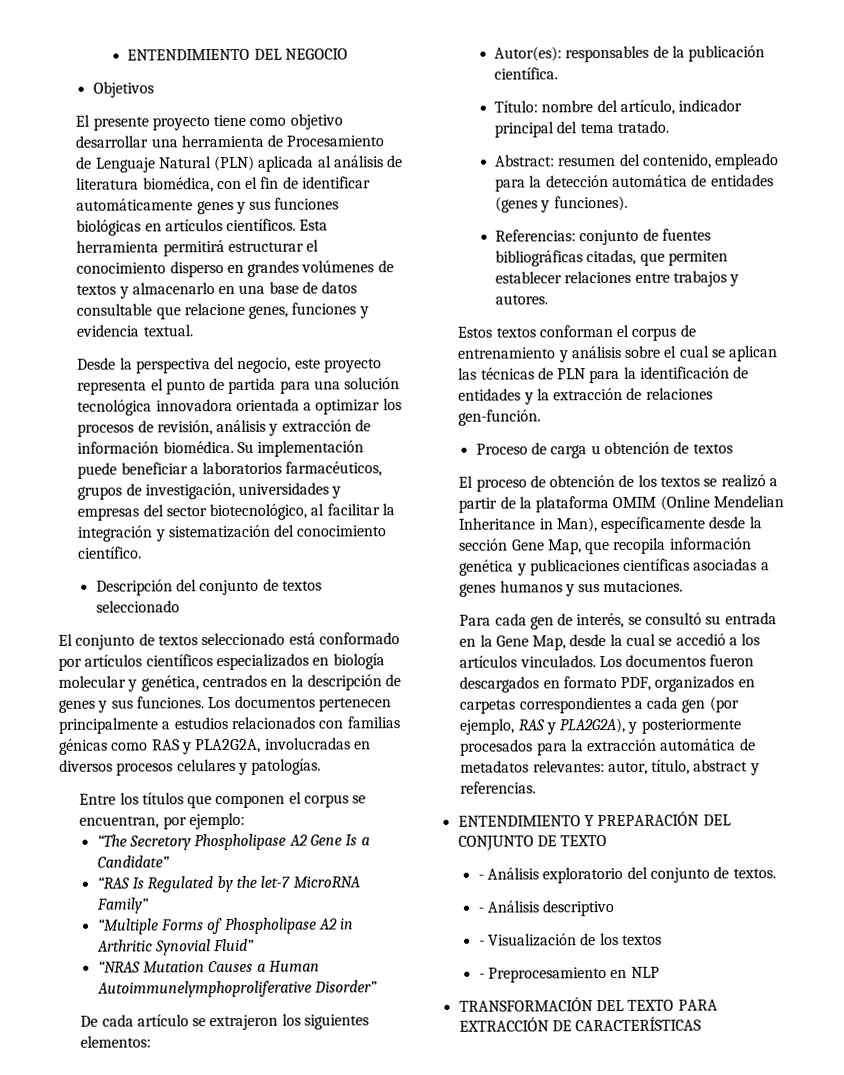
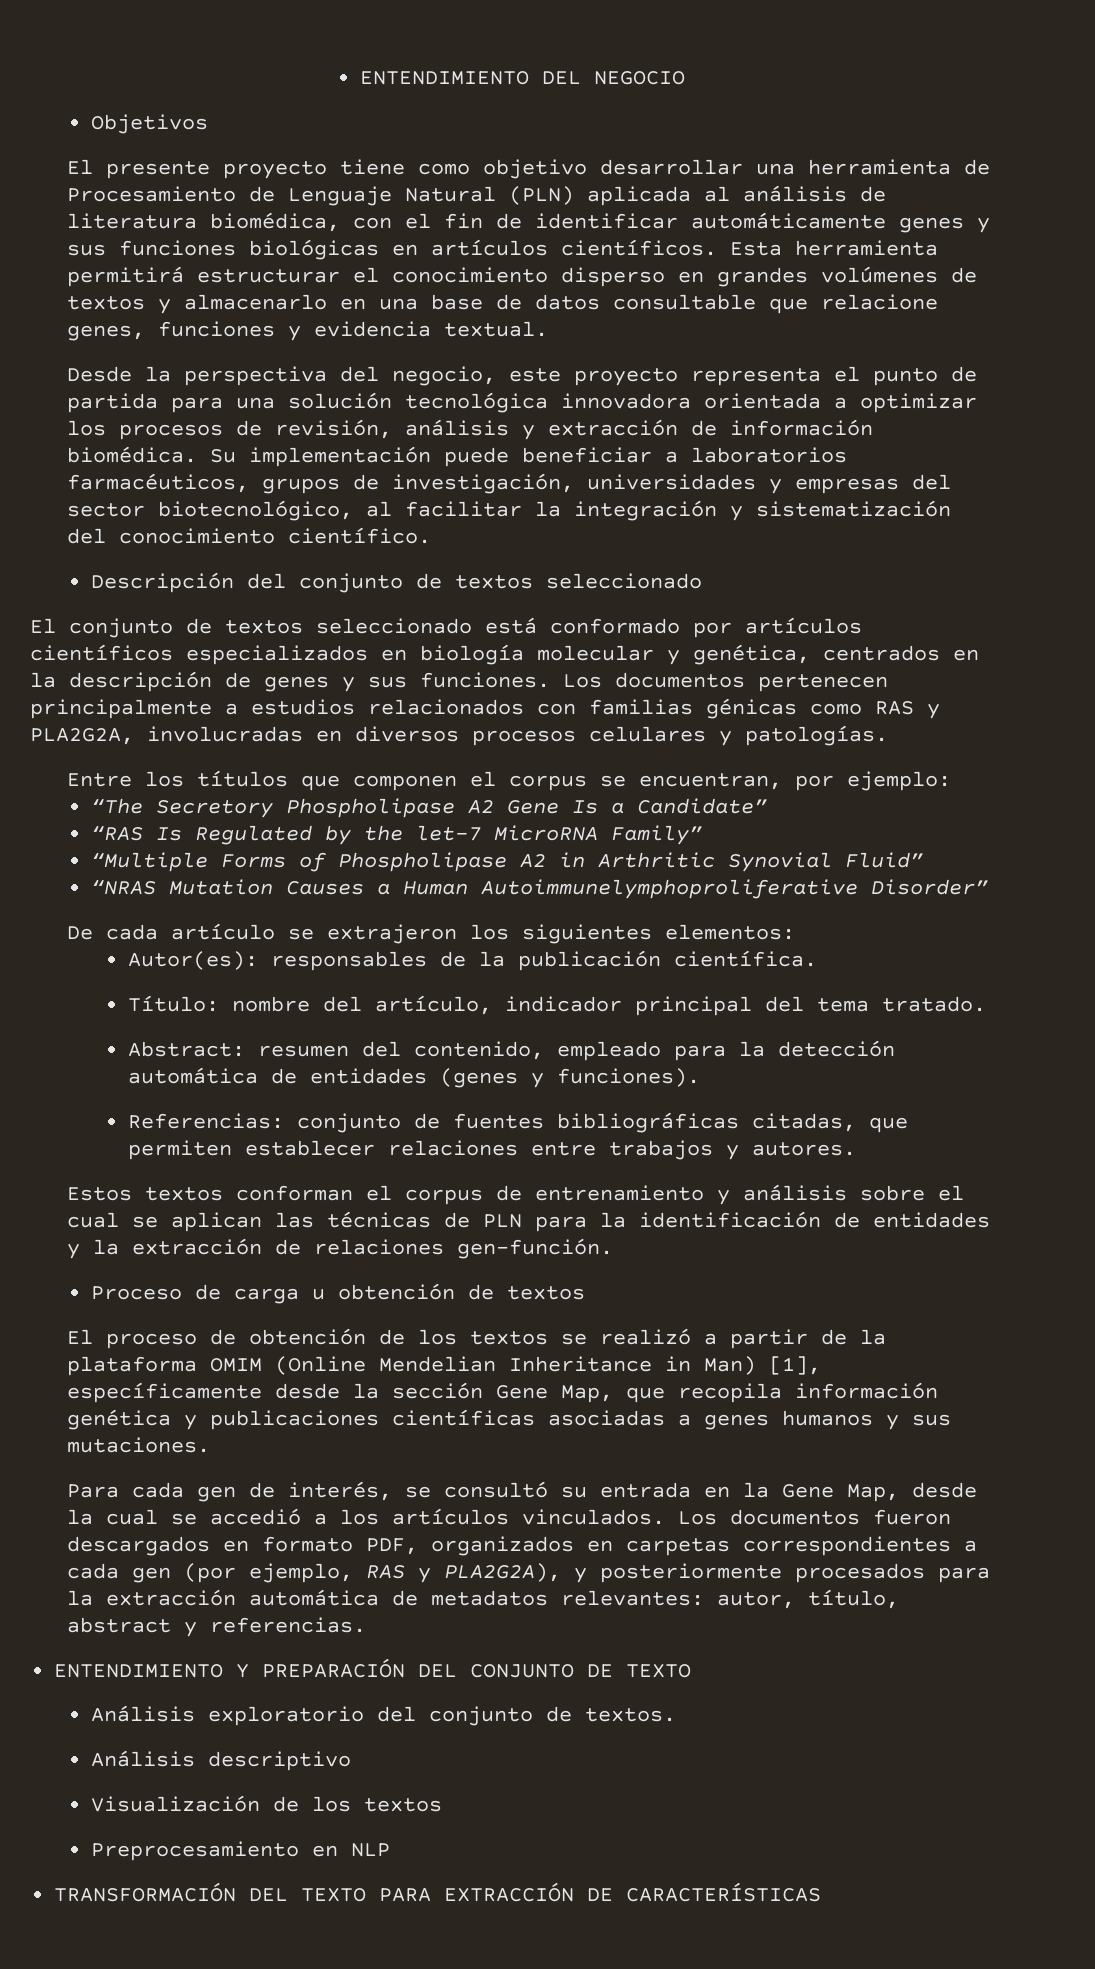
- El proceso de obtención de los textos se realizó a partir de la plataforma OMIM (Online Mendelian Inheritance in Man), específicamente desde la sección Gene Map, que recopila información genética y publicaciones científicas asociadas a genes humanos y sus mutaciones.
+ El proceso de obtención de los textos se realizó a partir de la plataforma OMIM (Online Mendelian Inheritance in Man) [1], específicamente desde la sección Gene Map, que recopila información genética y publicaciones científicas asociadas a genes humanos y sus mutaciones.
- - Análisis exploratorio del conjunto de textos.
+ Análisis exploratorio del conjunto de textos.
- - Análisis descriptivo
+ Análisis descriptivo
- - Visualización de los textos
+ Visualización de los textos
- - Preprocesamiento en NLP
+ Preprocesamiento en NLP

